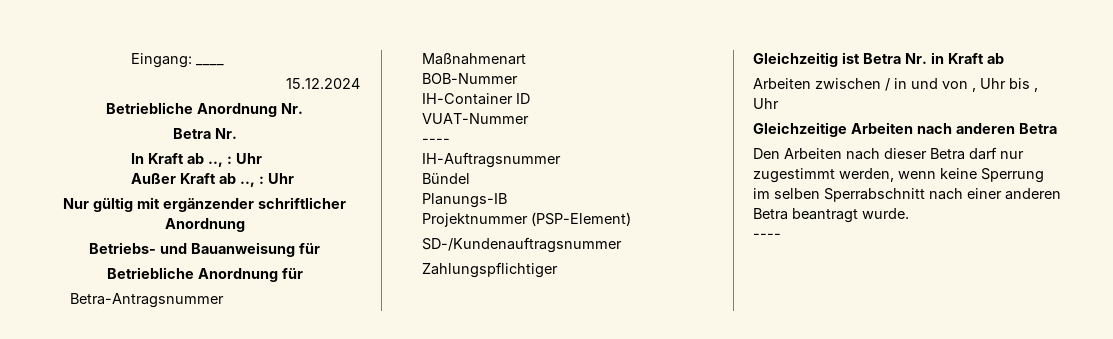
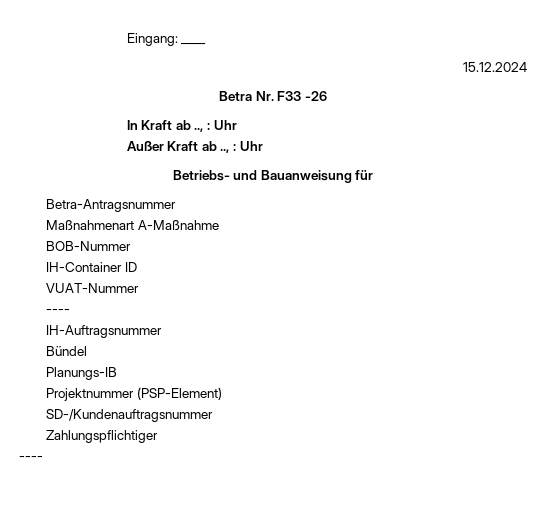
- Betriebliche Anordnung Nr.
- Betra Nr.
+ Betra Nr. F33 -26
- Nur gültig mit ergänzender schriftlicher Anordnung
- Betriebliche Anordnung für
- Maßnahmenart
+ Maßnahmenart A-Maßnahme
- Gleichzeitig ist Betra Nr. in Kraft ab
- Arbeiten zwischen / in und von , Uhr bis , Uhr
- Gleichzeitige Arbeiten nach anderen Betra
- Den Arbeiten nach dieser Betra darf nur zugestimmt werden, wenn keine Sperrung im selben Sperrabschnitt nach einer anderen Betra beantragt wurde.

